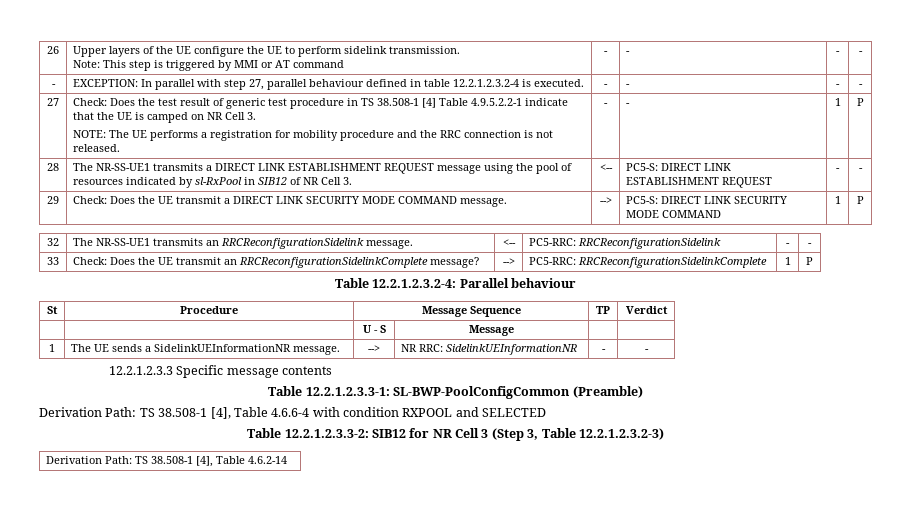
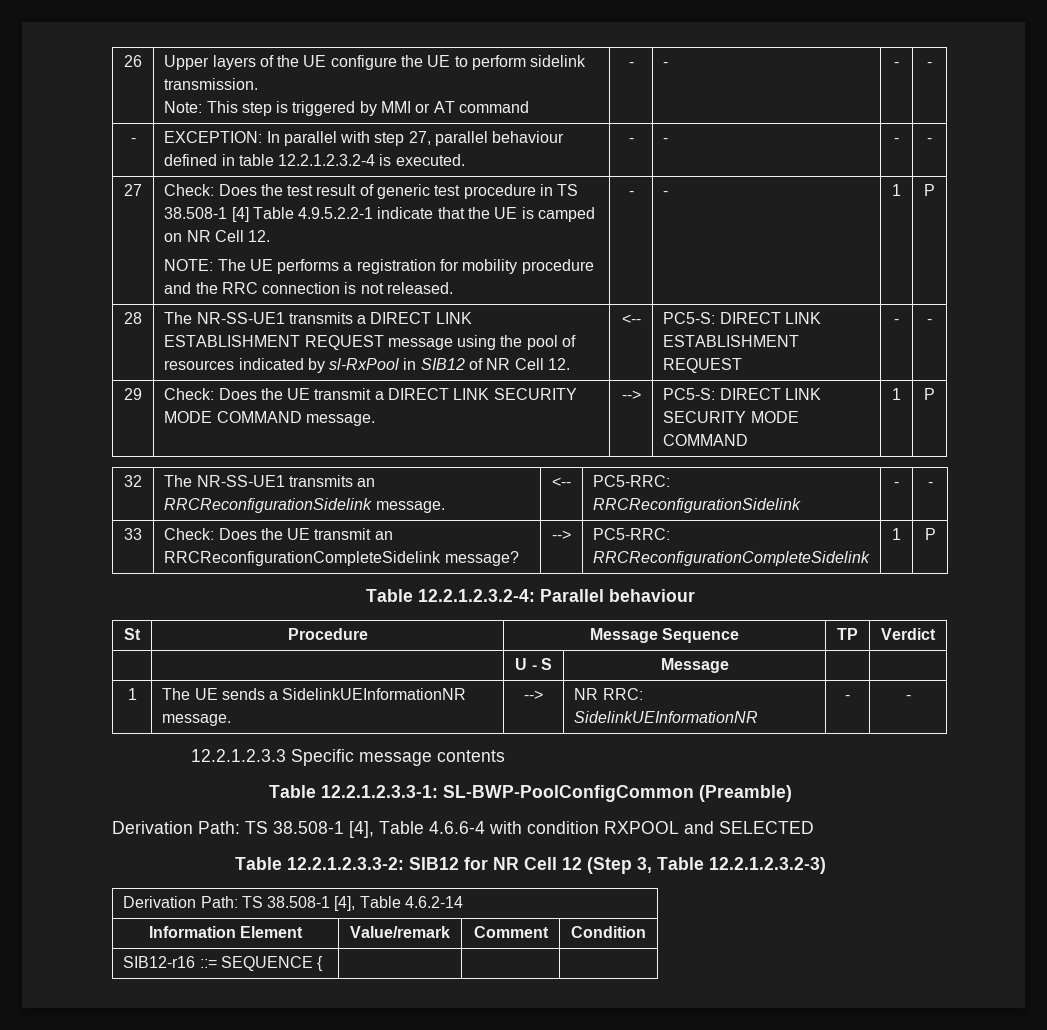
- Check: Does the test result of generic test procedure in TS 38.508-1 [4] Table 4.9.5.2.2-1 indicate that the UE is camped on NR Cell 3.
+ Check: Does the test result of generic test procedure in TS 38.508-1 [4] Table 4.9.5.2.2-1 indicate that the UE is camped on NR Cell 12.
- 28 | The NR-SS-UE1 transmits a DIRECT LINK ESTABLISHMENT REQUEST message using the pool of resources indicated by sl-RxPool in SIB12 of NR Cell 3. | <-- | PC5-S: DIRECT LINK ESTABLISHMENT REQUEST | - | -
+ 28 | The NR-SS-UE1 transmits a DIRECT LINK ESTABLISHMENT REQUEST message using the pool of resources indicated by sl-RxPool in SIB12 of NR Cell 12. | <-- | PC5-S: DIRECT LINK ESTABLISHMENT REQUEST | - | -
- 33 | Check: Does the UE transmit an RRCReconfigurationSidelinkComplete message? | --> | PC5-RRC: RRCReconfigurationSidelinkComplete | 1 | P
+ 33 | Check: Does the UE transmit an RRCReconfigurationCompleteSidelink message? | --> | PC5-RRC: RRCReconfigurationCompleteSidelink | 1 | P
- Table 12.2.1.2.3.3-2: SIB12 for NR Cell 3 (Step 3, Table 12.2.1.2.3.2-3)
+ Table 12.2.1.2.3.3-2: SIB12 for NR Cell 12 (Step 3, Table 12.2.1.2.3.2-3)
+ Information Element | Value/remark | Comment | Condition
+ SIB12-r16 ::= SEQUENCE { | | |

